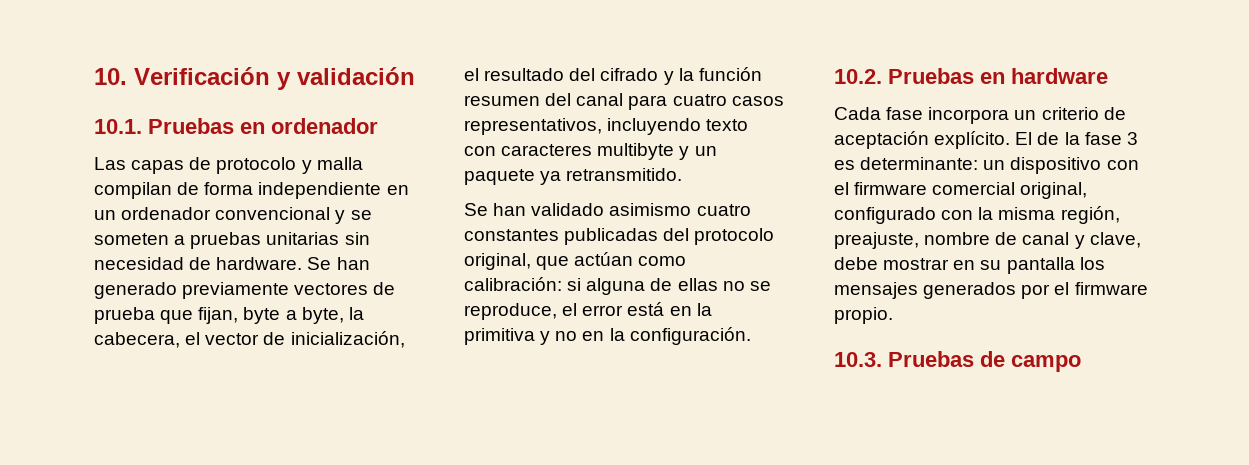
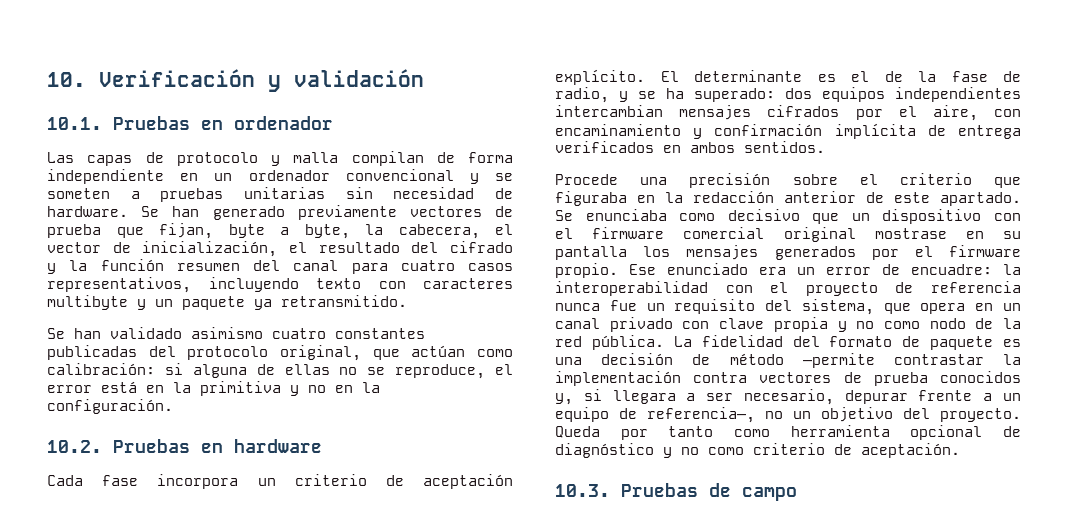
- El de la fase 3 es determinante: un dispositivo con el firmware comercial original, configurado con la misma región, preajuste, nombre de canal y clave, debe mostrar en su pantalla los mensajes generados por el firmware propio.
+ El determinante es el de la fase de radio, y se ha superado: dos equipos independientes intercambian mensajes cifrados por el aire, con encaminamiento y confirmación implícita de entrega verificados en ambos sentidos.
+ Procede una precisión sobre el criterio que figuraba en la redacción anterior de este apartado. Se enunciaba como decisivo que un dispositivo con el firmware comercial original mostrase en su pantalla los mensajes generados por el firmware propio. Ese enunciado era un error de encuadre: la interoperabilidad con el proyecto de referencia nunca fue un requisito del sistema, que opera en un canal privado con clave propia y no como nodo de la red pública. La fidelidad del formato de paquete es una decisión de método —permite contrastar la implementación contra vectores de prueba conocidos y, si llegara a ser necesario, depurar frente a un equipo de referencia—, no un objetivo del proyecto. Queda por tanto como herramienta opcional de diagnóstico y no como criterio de aceptación.

